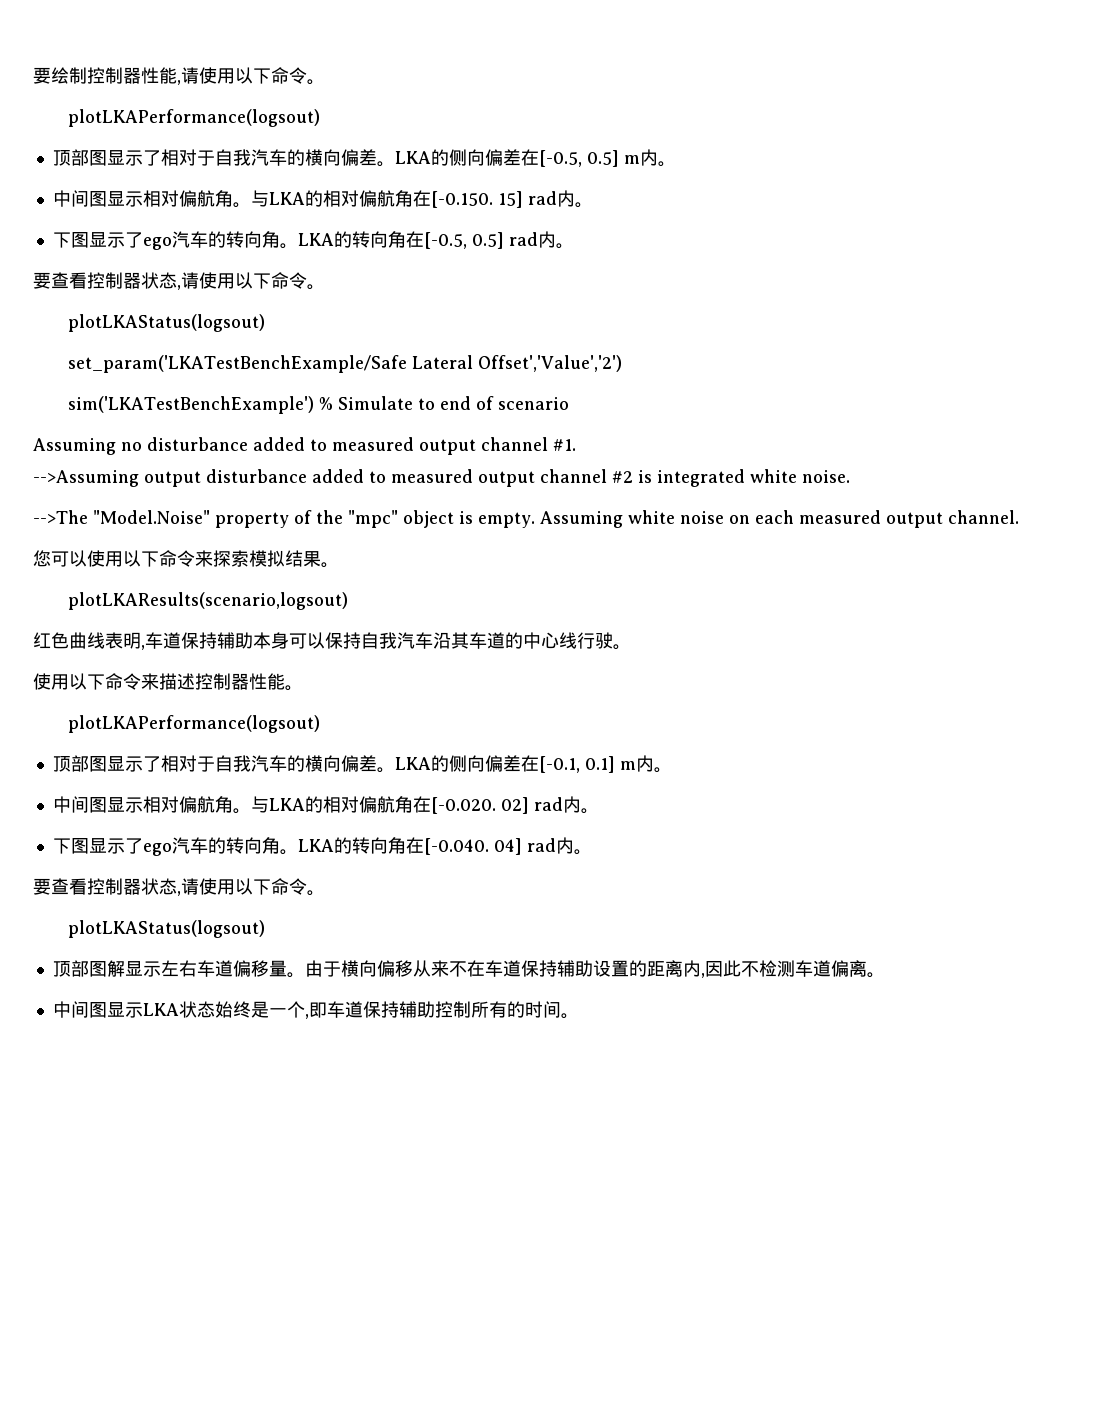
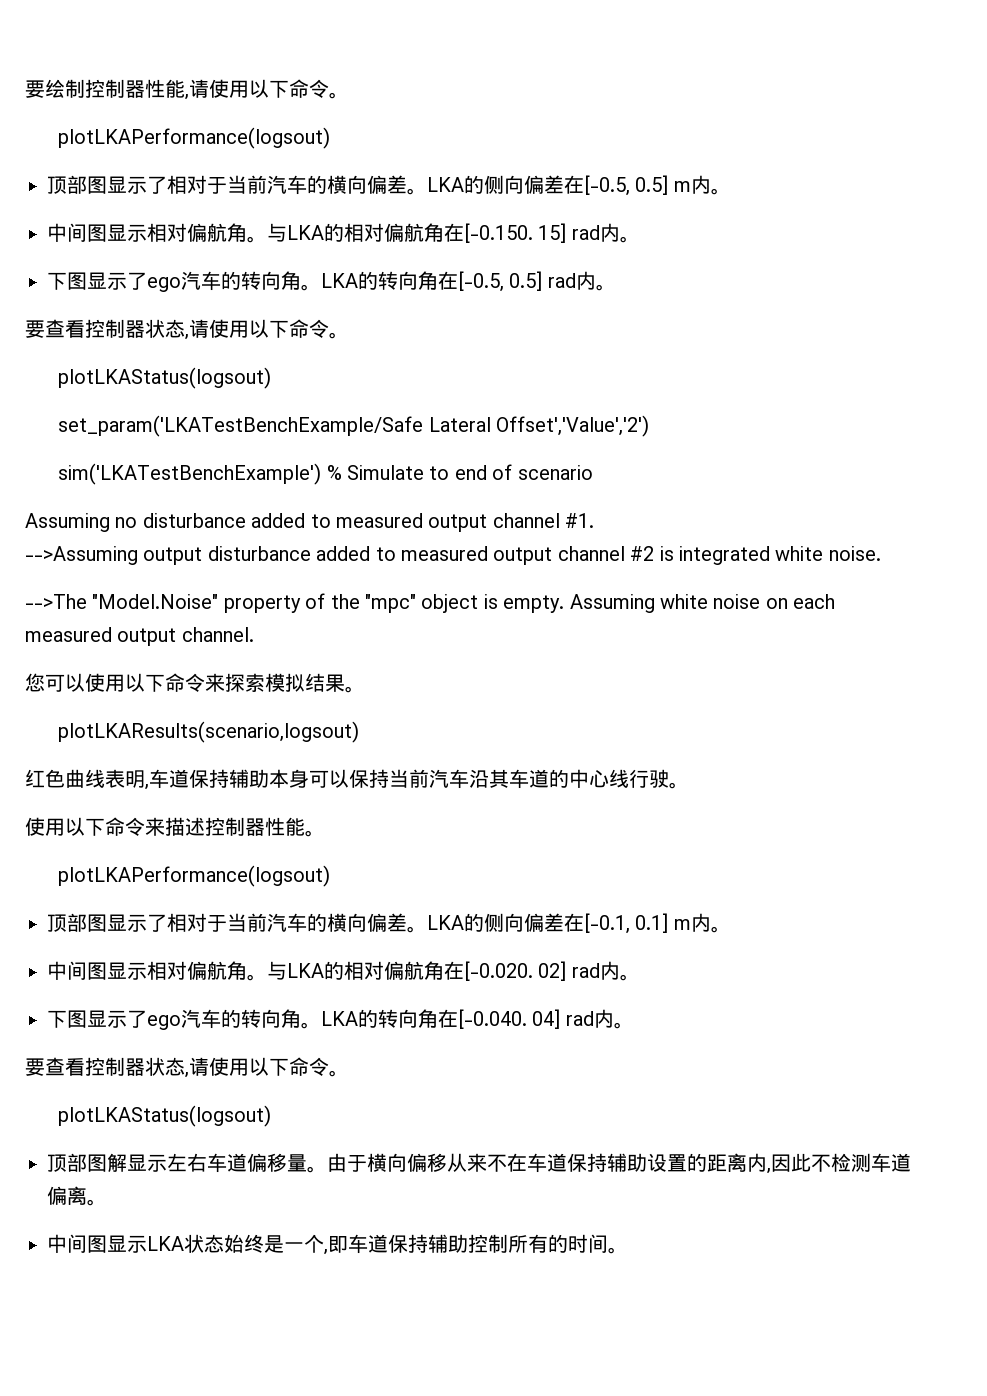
  要绘制控制器性能,请使用以下命令。
  plotLKAPerformance(logsout)
- 顶部图显示了相对于自我汽车的横向偏差。
+ 顶部图显示了相对于当前汽车的横向偏差。
- 红色曲线表明,车道保持辅助本身可以保持自我汽车沿其车道的中心线行驶。
+ 红色曲线表明,车道保持辅助本身可以保持当前汽车沿其车道的中心线行驶。
  使用以下命令来描述控制器性能。
  plotLKAPerformance(logsout)
- 顶部图显示了相对于自我汽车的横向偏差。
+ 顶部图显示了相对于当前汽车的横向偏差。

